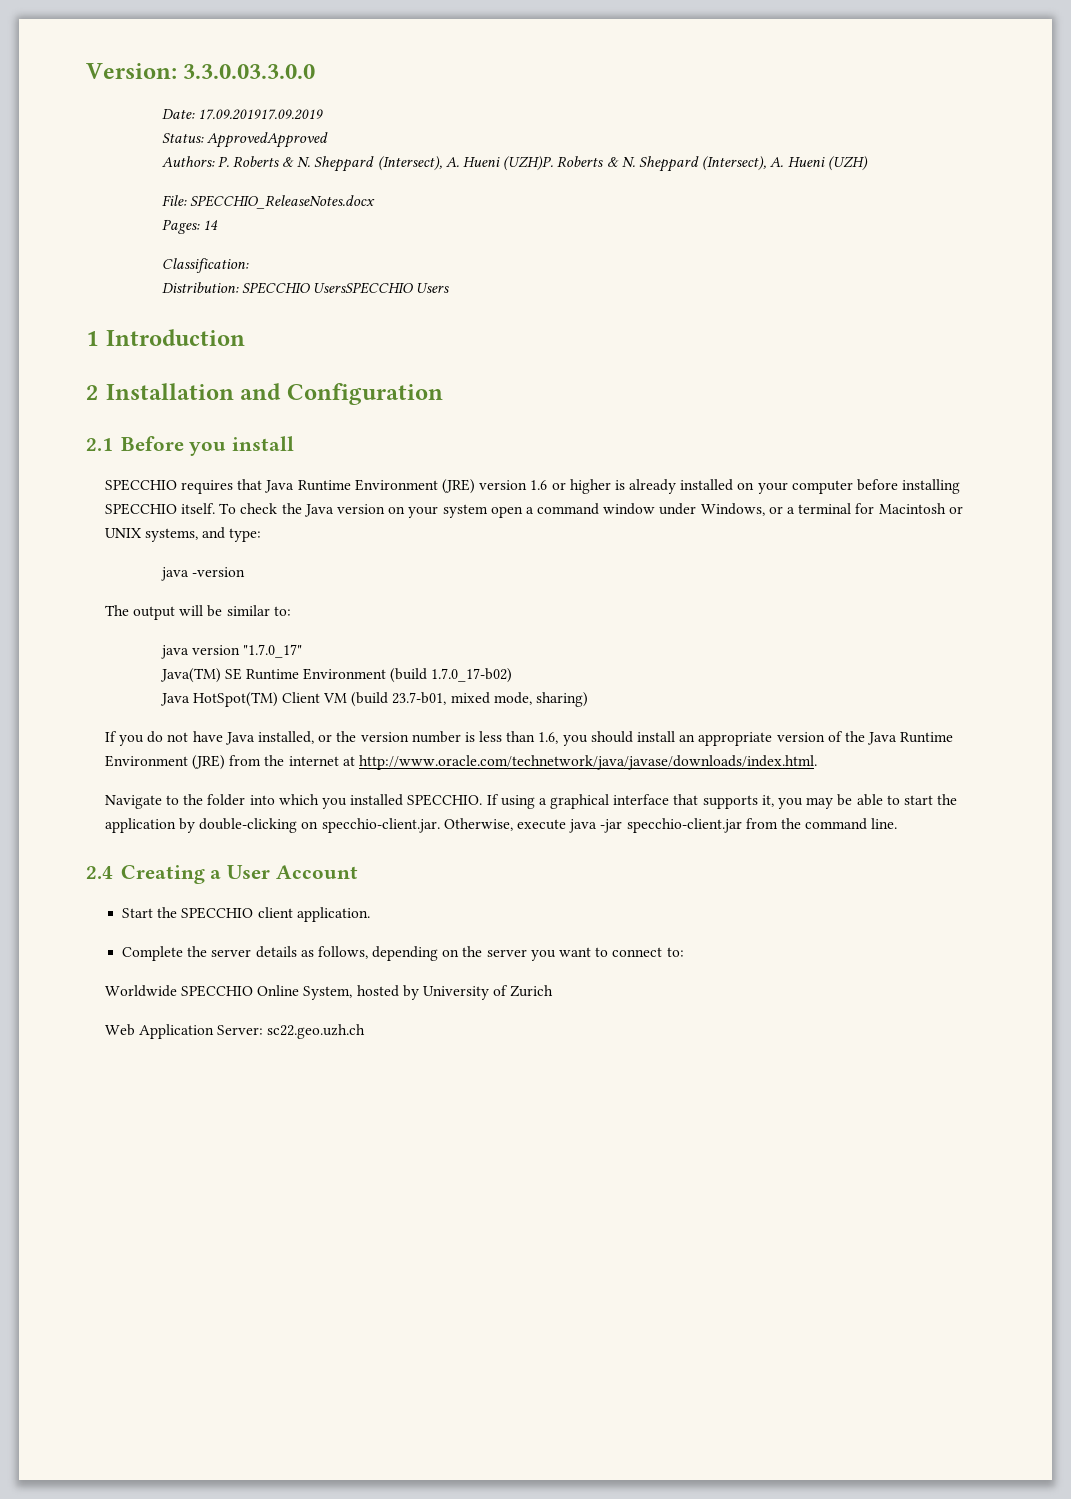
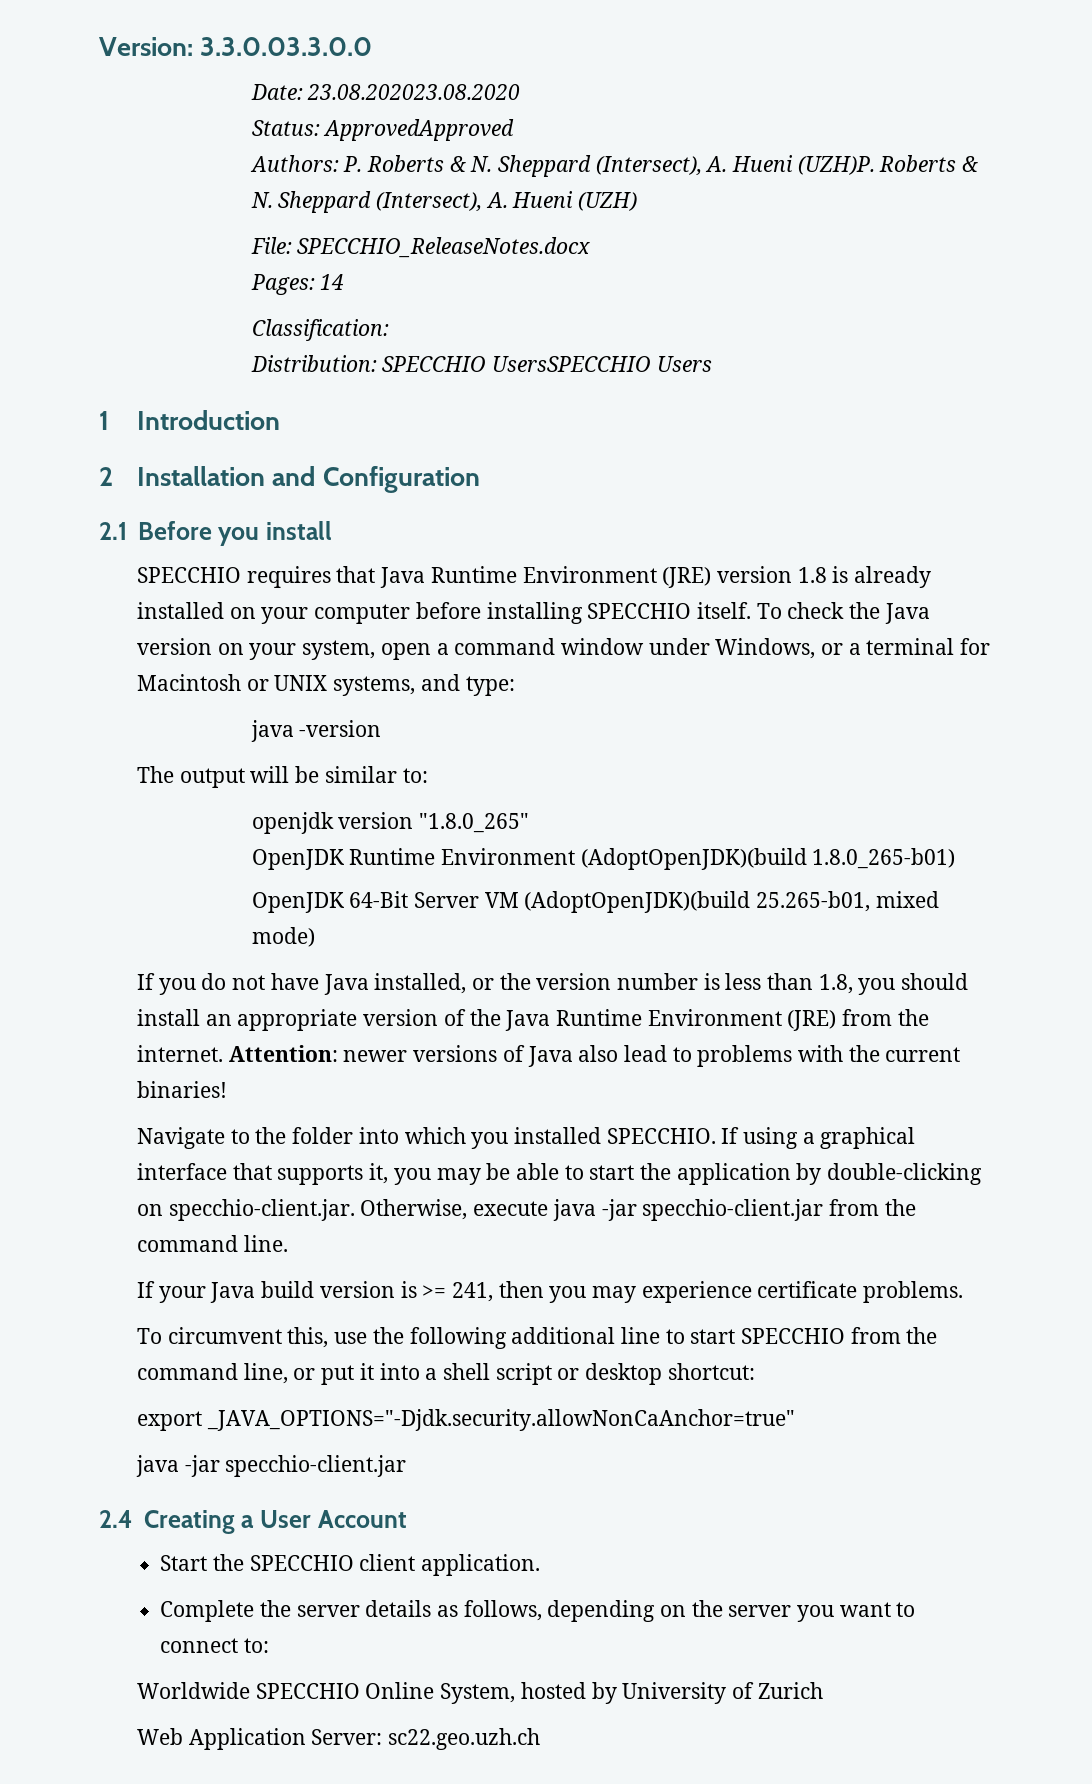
- Date: 17.09.201917.09.2019
+ Date: 23.08.202023.08.2020
- SPECCHIO requires that Java Runtime Environment (JRE) version 1.6 or higher is already installed on your computer before installing SPECCHIO itself.
+ SPECCHIO requires that Java Runtime Environment (JRE) version 1.8 is already installed on your computer before installing SPECCHIO itself.
- To check the Java version on your system open a command window under Windows, or a terminal for Macintosh or UNIX systems, and type:
+ To check the Java version on your system, open a command window under Windows, or a terminal for Macintosh or UNIX systems, and type:
- java version "1.7.0_17"
- Java(TM) SE Runtime Environment (build 1.7.0_17-b02)
- Java HotSpot(TM) Client VM (build 23.7-b01, mixed mode, sharing)
+ openjdk version "1.8.0_265"
+ OpenJDK Runtime Environment (AdoptOpenJDK)(build 1.8.0_265-b01)
+ OpenJDK 64-Bit Server VM (AdoptOpenJDK)(build 25.265-b01, mixed mode)
- If you do not have Java installed, or the version number is less than 1.6, you should install an appropriate version of the Java Runtime Environment (JRE) from the internet at http://www.oracle.com/technetwork/java/javase/downloads/index.html.
+ If you do not have Java installed, or the version number is less than 1.8, you should install an appropriate version of the Java Runtime Environment (JRE) from the internet. Attention: newer versions of Java also lead to problems with the current binaries!
+ If your Java build version is >= 241, then you may experience certificate problems.
+ To circumvent this, use the following additional line to start SPECCHIO from the command line, or put it into a shell script or desktop shortcut:
+ export _JAVA_OPTIONS="-Djdk.security.allowNonCaAnchor=true"
+ java -jar specchio-client.jar

